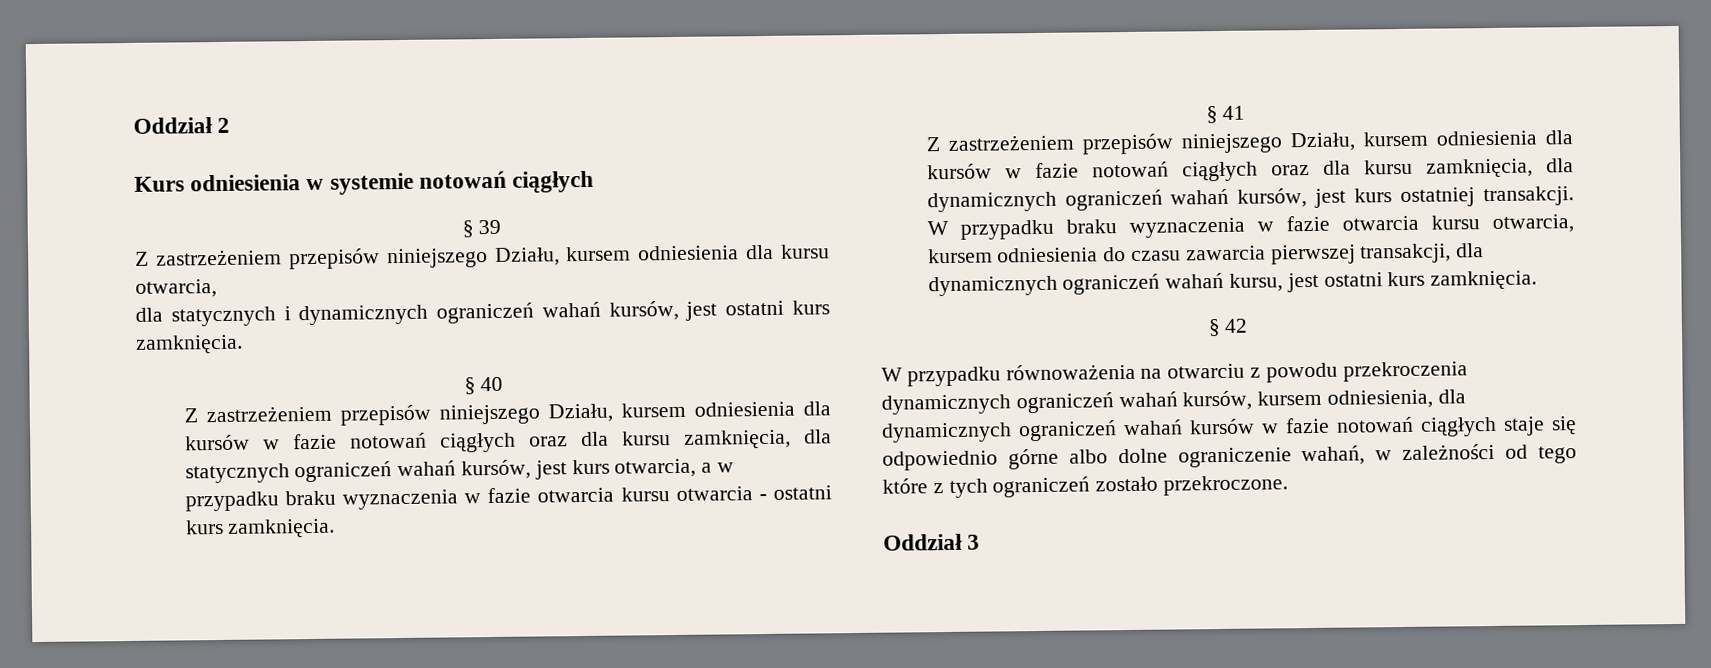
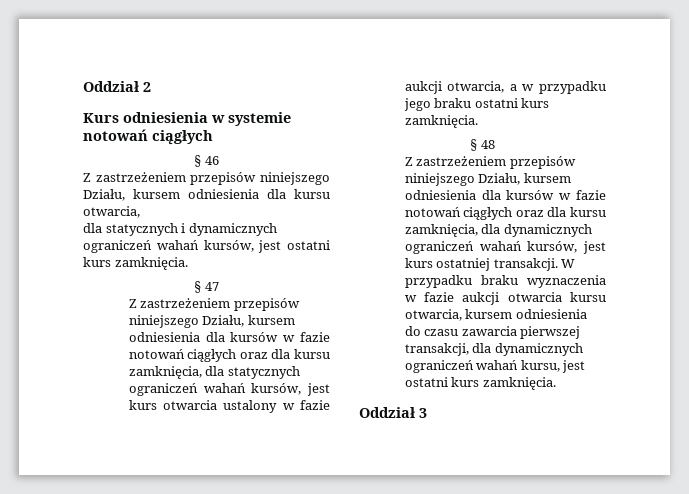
- § 39
+ § 46
- § 40
+ § 47
- Z zastrzeżeniem przepisów niniejszego Działu, kursem odniesienia dla kursów w fazie notowań ciągłych oraz dla kursu zamknięcia, dla statycznych ograniczeń wahań kursów, jest kurs otwarcia, a w przypadku braku wyznaczenia w fazie otwarcia kursu otwarcia - ostatni kurs zamknięcia.
- § 41
+ Z zastrzeżeniem przepisów niniejszego Działu, kursem odniesienia dla kursów w fazie notowań ciągłych oraz dla kursu zamknięcia, dla statycznych ograniczeń wahań kursów, jest kurs otwarcia ustalony w fazie aukcji otwarcia, a w przypadku jego braku ostatni kurs zamknięcia.
+ § 48
- W przypadku braku wyznaczenia w fazie otwarcia kursu otwarcia, kursem odniesienia do czasu zawarcia pierwszej transakcji, dla dynamicznych ograniczeń wahań kursu, jest ostatni kurs zamknięcia.
+ W przypadku braku wyznaczenia w fazie aukcji otwarcia kursu otwarcia, kursem odniesienia do czasu zawarcia pierwszej transakcji, dla dynamicznych ograniczeń wahań kursu, jest ostatni kurs zamknięcia.
- § 42
- W przypadku równoważenia na otwarciu z powodu przekroczenia dynamicznych ograniczeń wahań kursów, kursem odniesienia, dla dynamicznych ograniczeń wahań kursów w fazie notowań ciągłych staje się odpowiednio górne albo dolne ograniczenie wahań, w zależności od tego które z tych ograniczeń zostało przekroczone.

